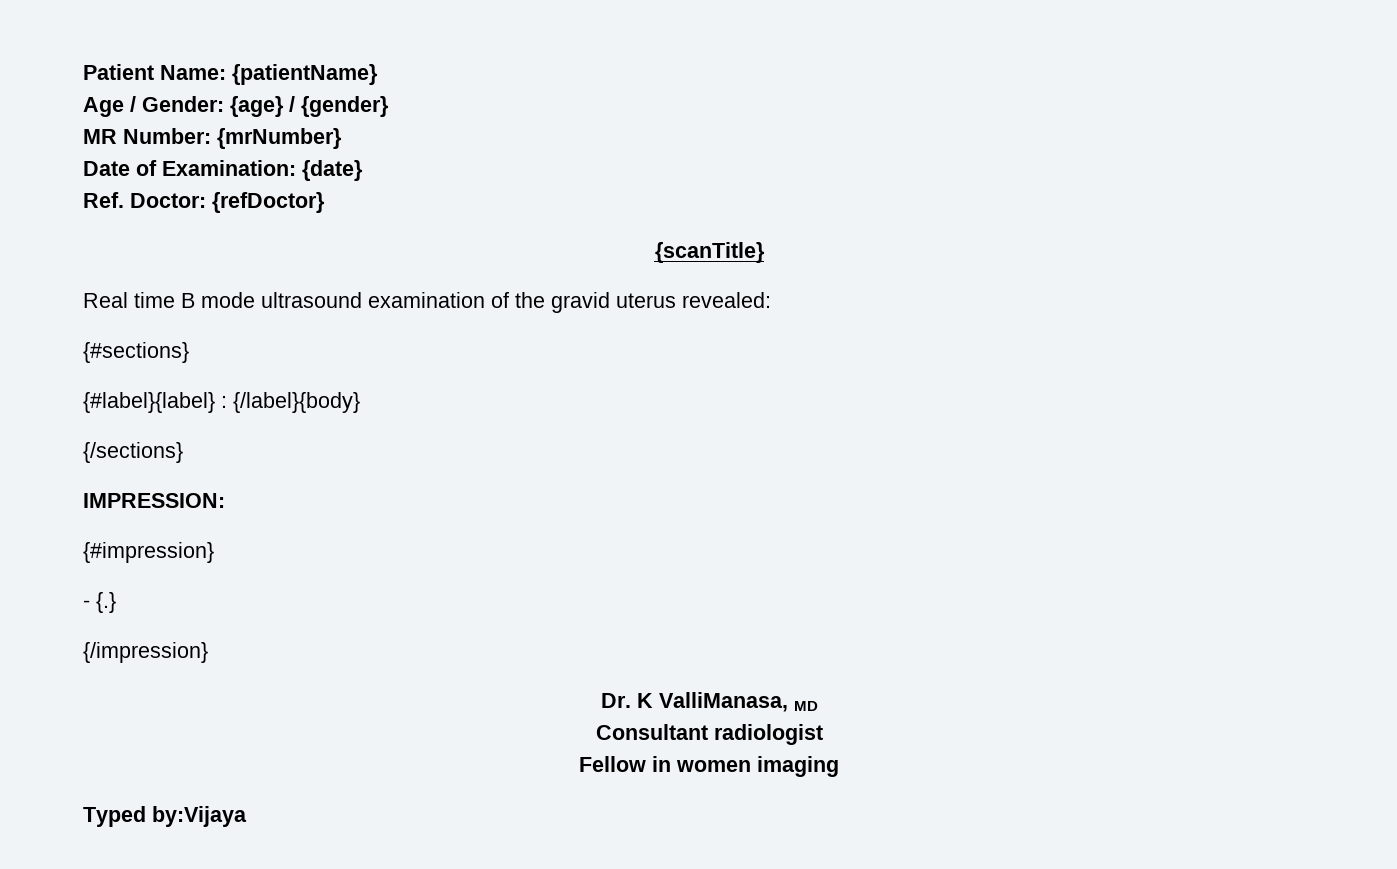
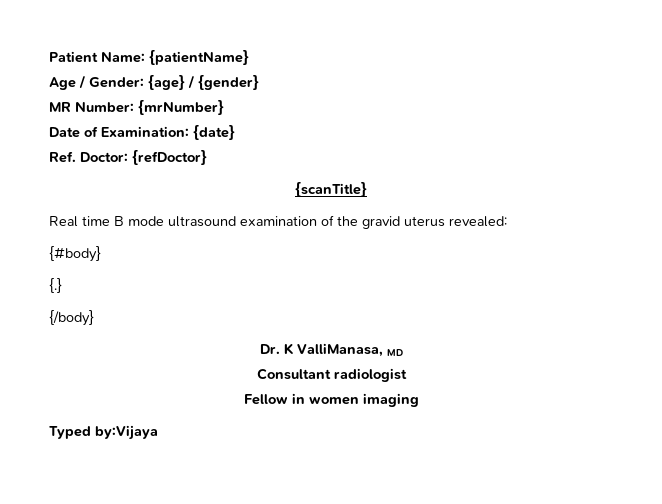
- {#sections}
- {#label}{label} : {/label}{body}
- {/sections}
- IMPRESSION:
- {#impression}
- - {.}
+ {#body}
+ {.}
- {/impression}
+ {/body}

